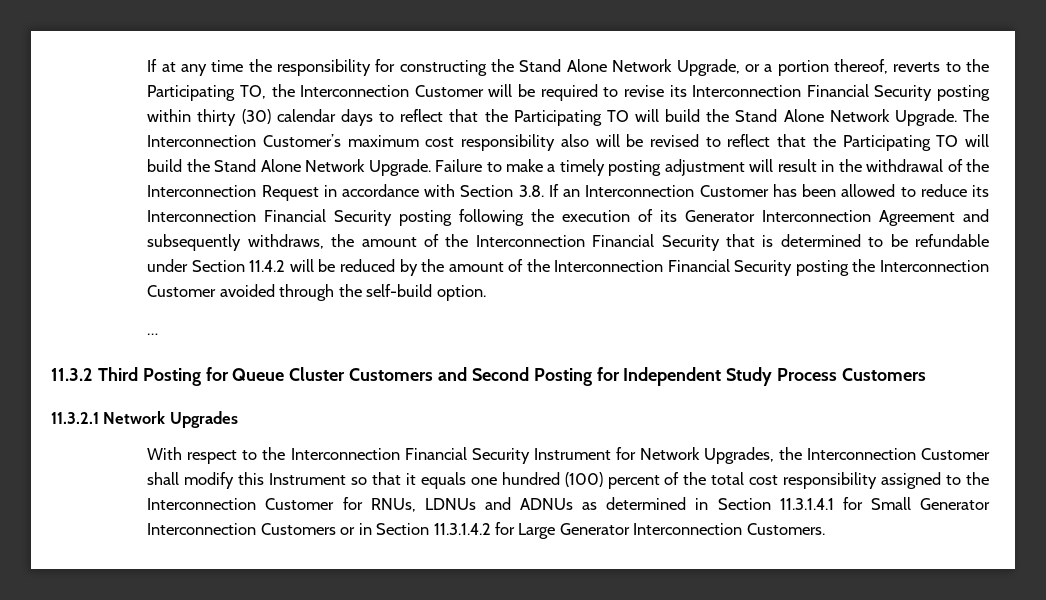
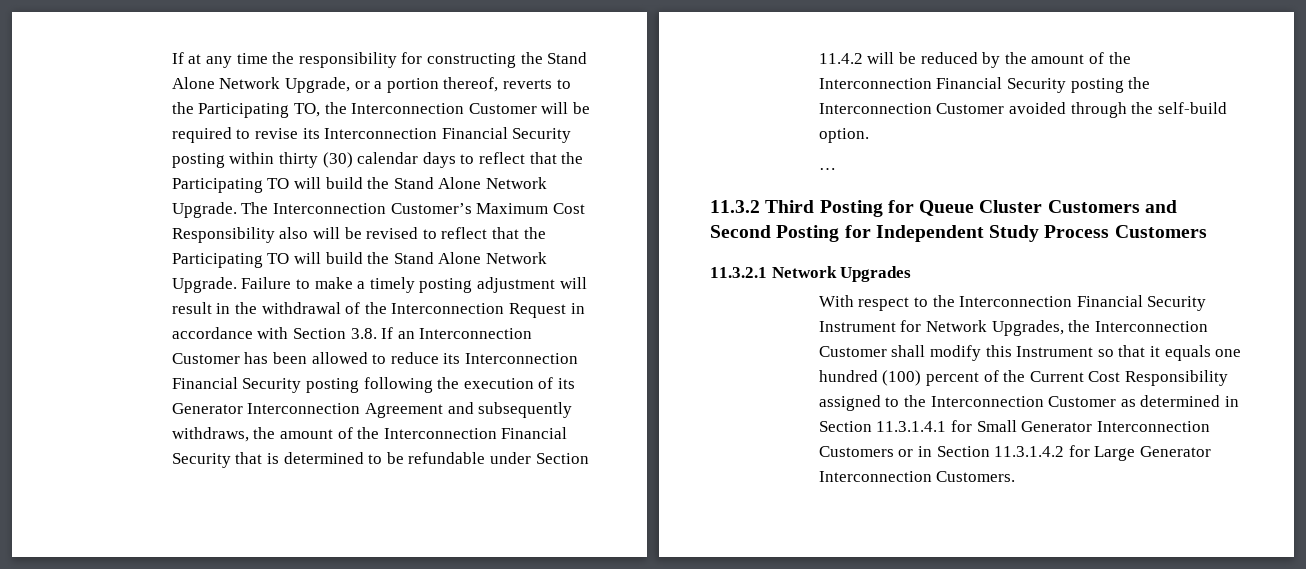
- The Interconnection Customer’s maximum cost responsibility also will be revised to reflect that the Participating TO will build the Stand Alone Network Upgrade.
+ The Interconnection Customer’s Maximum Cost Responsibility also will be revised to reflect that the Participating TO will build the Stand Alone Network Upgrade.
- With respect to the Interconnection Financial Security Instrument for Network Upgrades, the Interconnection Customer shall modify this Instrument so that it equals one hundred (100) percent of the total cost responsibility assigned to the Interconnection Customer for RNUs, LDNUs and ADNUs as determined in Section 11.3.1.4.1 for Small Generator Interconnection Customers or in Section 11.3.1.4.2 for Large Generator Interconnection Customers.
+ With respect to the Interconnection Financial Security Instrument for Network Upgrades, the Interconnection Customer shall modify this Instrument so that it equals one hundred (100) percent of the Current Cost Responsibility assigned to the Interconnection Customer as determined in Section 11.3.1.4.1 for Small Generator Interconnection Customers or in Section 11.3.1.4.2 for Large Generator Interconnection Customers.

